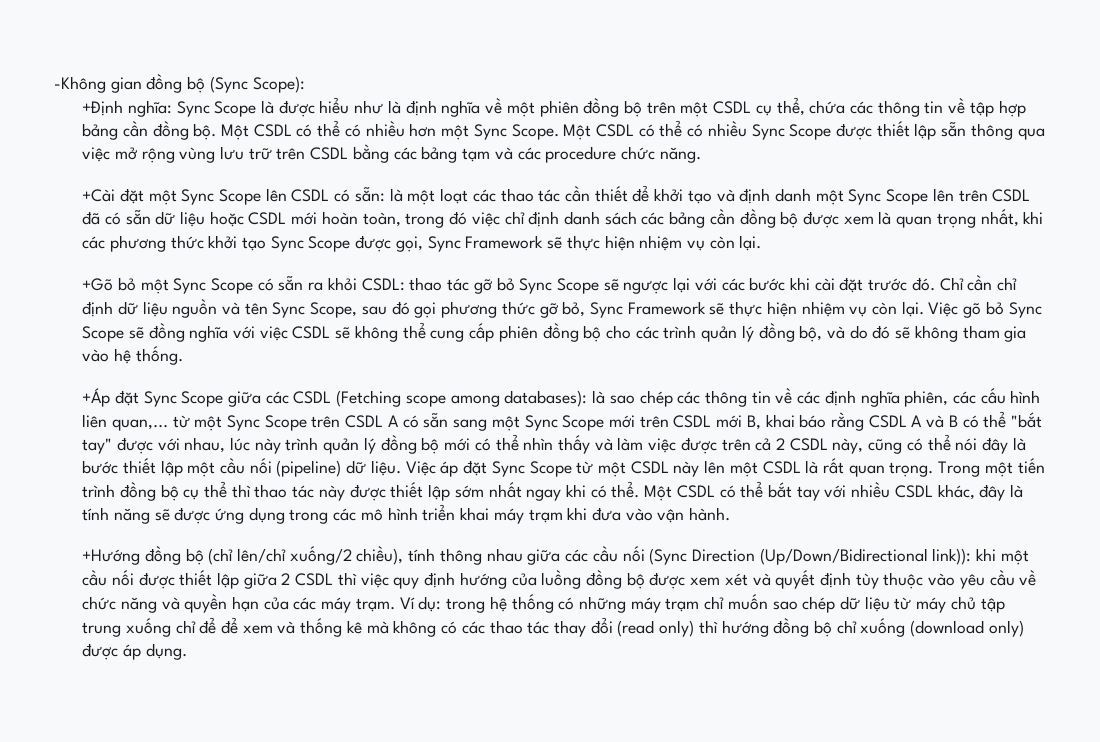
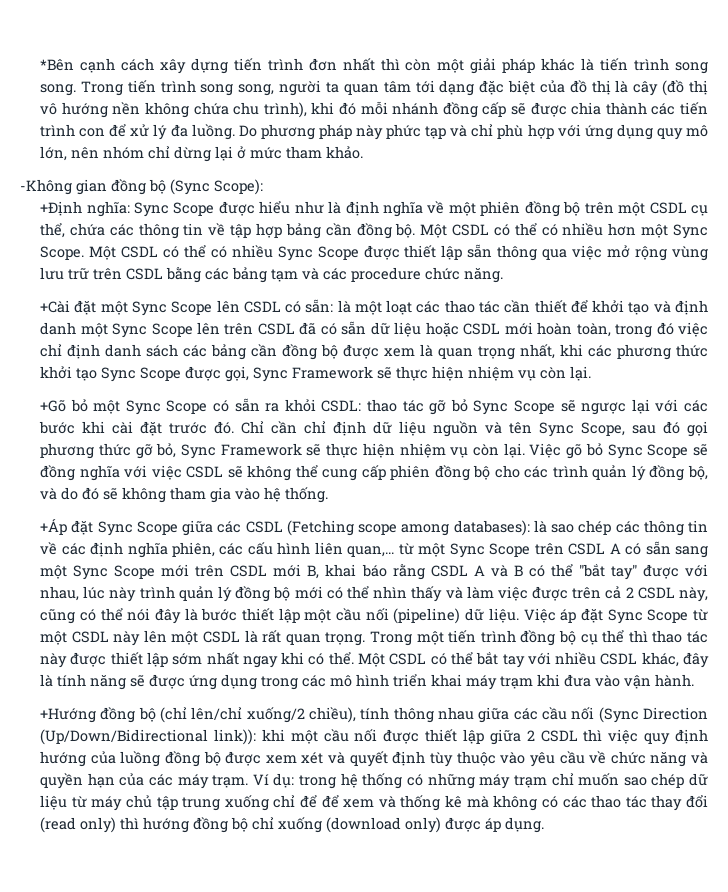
+ *Bên cạnh cách xây dựng tiến trình đơn nhất thì còn một giải pháp khác là tiến trình song song. Trong tiến trình song song, người ta quan tâm tới dạng đặc biệt của đồ thị là cây (đồ thị vô hướng nền không chứa chu trình), khi đó mỗi nhánh đồng cấp sẽ được chia thành các tiến trình con để xử lý đa luồng. Do phương pháp này phức tạp và chỉ phù hợp với ứng dụng quy mô lớn, nên nhóm chỉ dừng lại ở mức tham khảo.
- +Định nghĩa: Sync Scope là được hiểu như là định nghĩa về một phiên đồng bộ trên một CSDL cụ thể, chứa các thông tin về tập hợp bảng cần đồng bộ.
+ +Định nghĩa: Sync Scope được hiểu như là định nghĩa về một phiên đồng bộ trên một CSDL cụ thể, chứa các thông tin về tập hợp bảng cần đồng bộ.

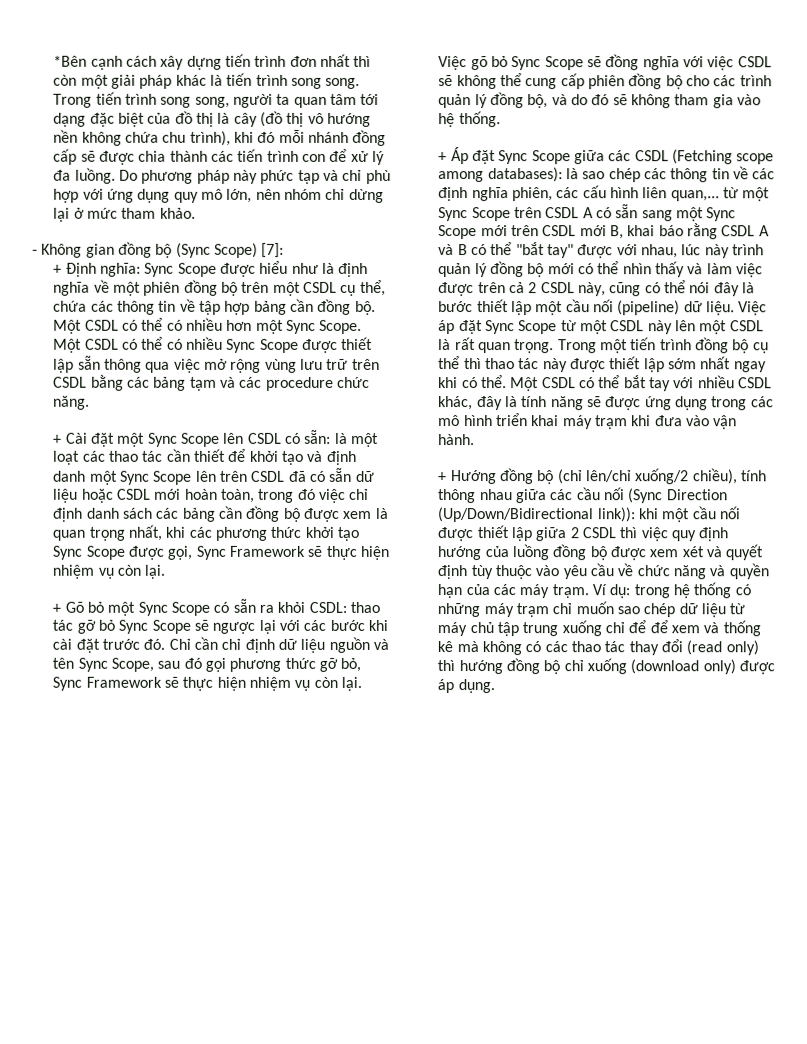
- -Không gian đồng bộ (Sync Scope):
- +Định nghĩa: Sync Scope được hiểu như là định nghĩa về một phiên đồng bộ trên một CSDL cụ thể, chứa các thông tin về tập hợp bảng cần đồng bộ.
+ - Không gian đồng bộ (Sync Scope) [7]:
+ + Định nghĩa: Sync Scope được hiểu như là định nghĩa về một phiên đồng bộ trên một CSDL cụ thể, chứa các thông tin về tập hợp bảng cần đồng bộ.
- +Cài đặt một Sync Scope lên CSDL có sẵn:
+ + Cài đặt một Sync Scope lên CSDL có sẵn:
- +Gõ bỏ một Sync Scope có sẵn ra khỏi CSDL: thao tác gỡ bỏ Sync Scope sẽ ngược lại với các bước khi cài đặt trước đó.
+ + Gõ bỏ một Sync Scope có sẵn ra khỏi CSDL: thao tác gỡ bỏ Sync Scope sẽ ngược lại với các bước khi cài đặt trước đó.
- +Áp đặt Sync Scope giữa các CSDL (Fetching scope among databases):
+ + Áp đặt Sync Scope giữa các CSDL (Fetching scope among databases):
- +Hướng đồng bộ (chỉ lên/chỉ xuống/2 chiều), tính thông nhau giữa các cầu nối (Sync Direction (Up/Down/Bidirectional link)): khi một cầu nối được thiết lập giữa 2 CSDL thì việc quy định hướng của luồng đồng bộ được xem xét và quyết định tùy thuộc vào yêu cầu về chức năng và quyền hạn của các máy trạm.
+ + Hướng đồng bộ (chỉ lên/chỉ xuống/2 chiều), tính thông nhau giữa các cầu nối (Sync Direction (Up/Down/Bidirectional link)): khi một cầu nối được thiết lập giữa 2 CSDL thì việc quy định hướng của luồng đồng bộ được xem xét và quyết định tùy thuộc vào yêu cầu về chức năng và quyền hạn của các máy trạm.

